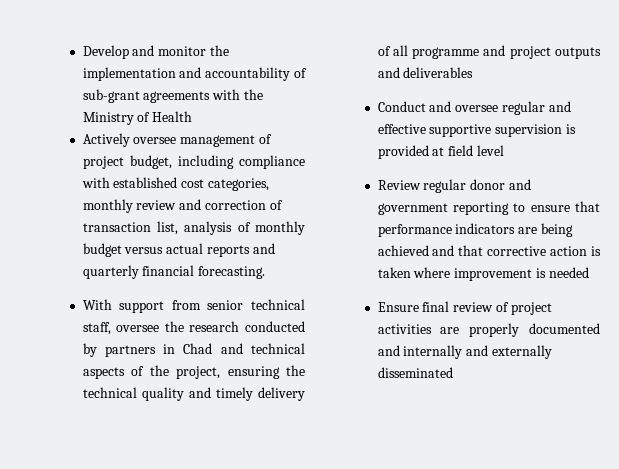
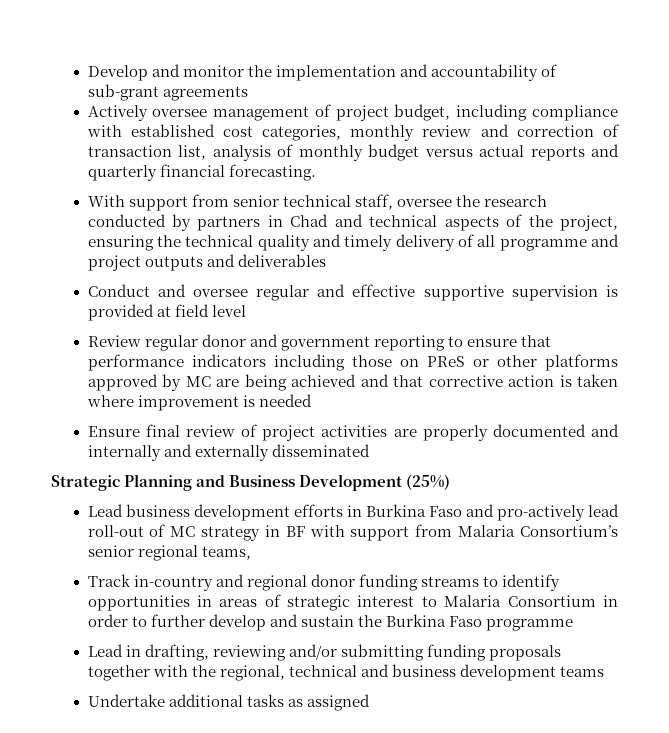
- Develop and monitor the implementation and accountability of sub-grant agreements with the Ministry of Health
+ Develop and monitor the implementation and accountability of sub-grant agreements
- Review regular donor and government reporting to ensure that performance indicators are being achieved and that corrective action is taken where improvement is needed
+ Review regular donor and government reporting to ensure that performance indicators including those on PReS or other platforms approved by MC are being achieved and that corrective action is taken where improvement is needed
+ Strategic Planning and Business Development (25%)
+ Lead business development efforts in Burkina Faso and pro-actively lead roll-out of MC strategy in BF with support from Malaria Consortium’s senior regional teams,
+ Track in-country and regional donor funding streams to identify opportunities in areas of strategic interest to Malaria Consortium in order to further develop and sustain the Burkina Faso programme
+ Lead in drafting, reviewing and/or submitting funding proposals together with the regional, technical and business development teams
+ Undertake additional tasks as assigned

